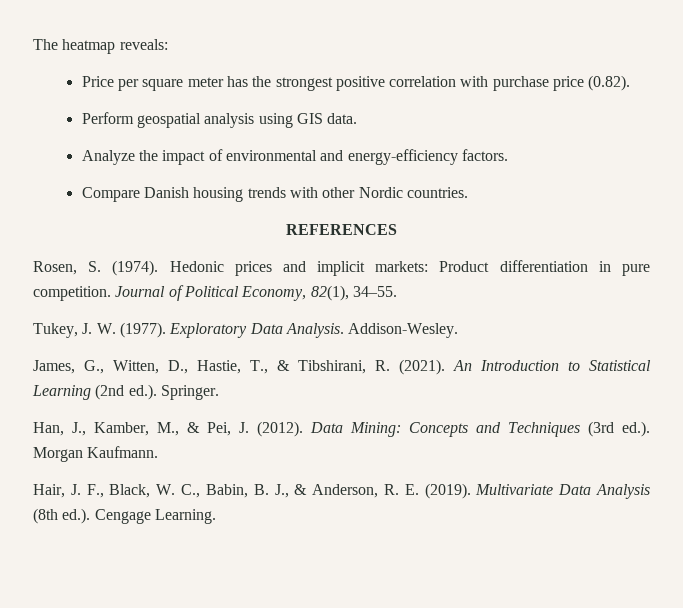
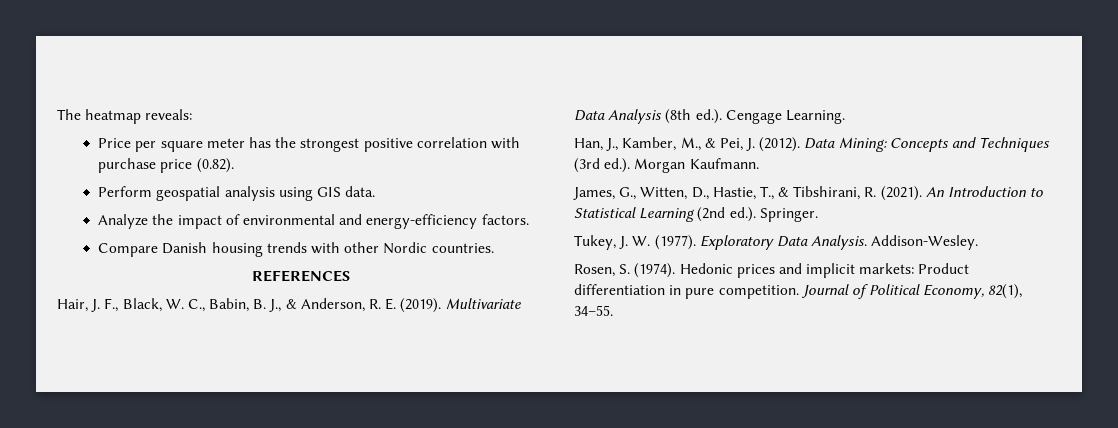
- Rosen, S. (1974). Hedonic prices and implicit markets: Product differentiation in pure competition. Journal of Political Economy, 82(1), 34–55.
- Tukey, J. W. (1977). Exploratory Data Analysis. Addison-Wesley.
- James, G., Witten, D., Hastie, T., & Tibshirani, R. (2021). An Introduction to Statistical Learning (2nd ed.). Springer.
- Han, J., Kamber, M., & Pei, J. (2012). Data Mining: Concepts and Techniques (3rd ed.). Morgan Kaufmann.
+ Han, J., Kamber, M., & Pei, J. (2012). Data Mining: Concepts and Techniques (3rd ed.). Morgan Kaufmann.
+ James, G., Witten, D., Hastie, T., & Tibshirani, R. (2021). An Introduction to Statistical Learning (2nd ed.). Springer.
+ Tukey, J. W. (1977). Exploratory Data Analysis. Addison-Wesley.
+ Rosen, S. (1974). Hedonic prices and implicit markets: Product differentiation in pure competition. Journal of Political Economy, 82(1), 34–55.

